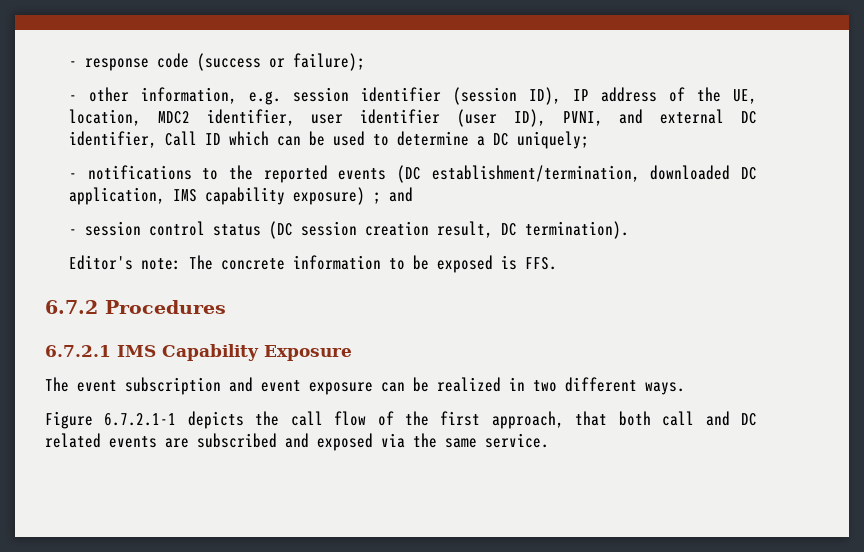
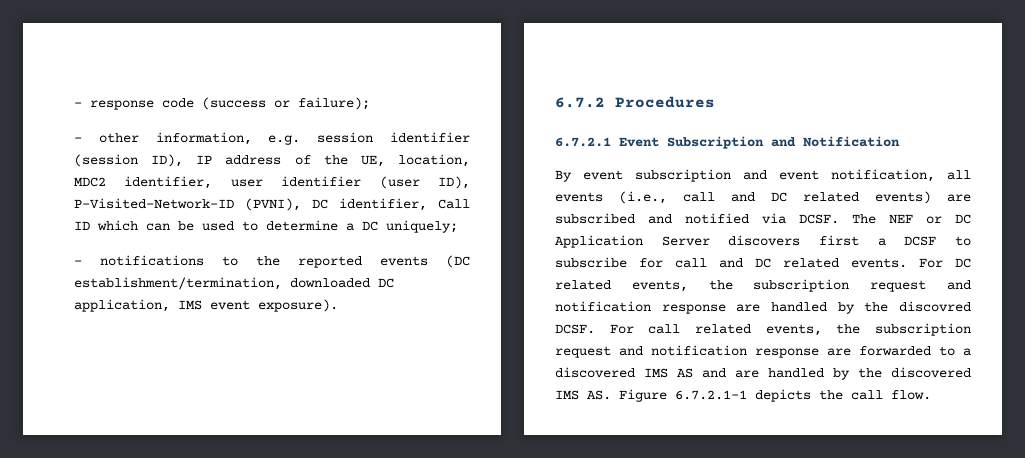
- - other information, e.g. session identifier (session ID), IP address of the UE, location, MDC2 identifier, user identifier (user ID), PVNI, and external DC identifier, Call ID which can be used to determine a DC uniquely;
+ - other information, e.g. session identifier (session ID), IP address of the UE, location, MDC2 identifier, user identifier (user ID), P-Visited-Network-ID (PVNI), DC identifier, Call ID which can be used to determine a DC uniquely;
- - notifications to the reported events (DC establishment/termination, downloaded DC application, IMS capability exposure) ; and
- - session control status (DC session creation result, DC termination).
- Editor's note: The concrete information to be exposed is FFS.
+ - notifications to the reported events (DC establishment/termination, downloaded DC application, IMS event exposure).
  6.7.2 Procedures
- 6.7.2.1 IMS Capability Exposure
- The event subscription and event exposure can be realized in two different ways.
- Figure 6.7.2.1-1 depicts the call flow of the first approach, that both call and DC related events are subscribed and exposed via the same service.
+ 6.7.2.1 Event Subscription and Notification
+ By event subscription and event notification, all events (i.e., call and DC related events) are subscribed and notified via DCSF. The NEF or DC Application Server discovers first a DCSF to subscribe for call and DC related events. For DC related events, the subscription request and notification response are handled by the discovred DCSF. For call related events, the subscription request and notification response are forwarded to a discovered IMS AS and are handled by the discovered IMS AS. Figure 6.7.2.1-1 depicts the call flow.

